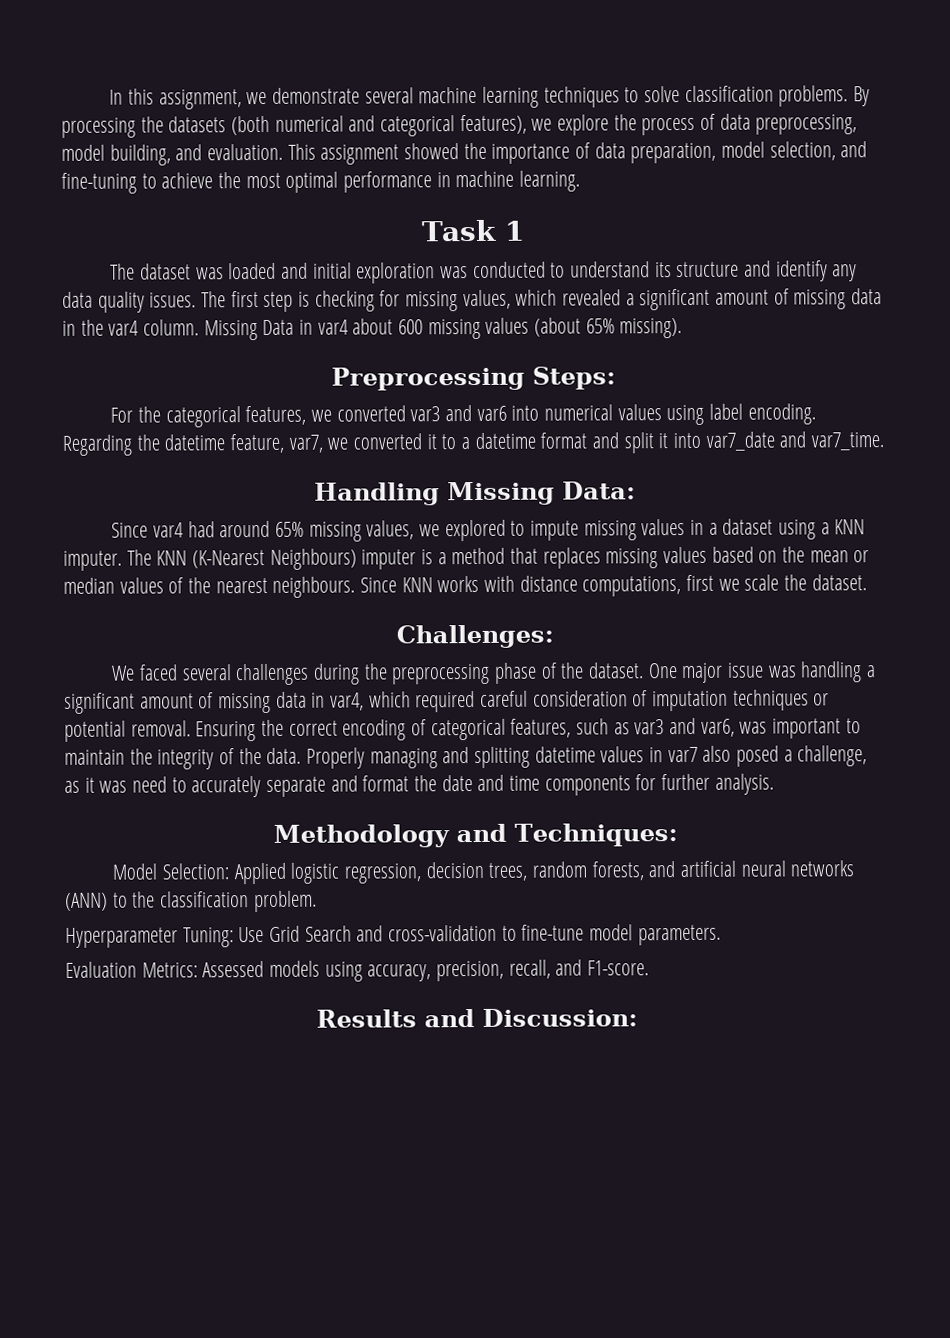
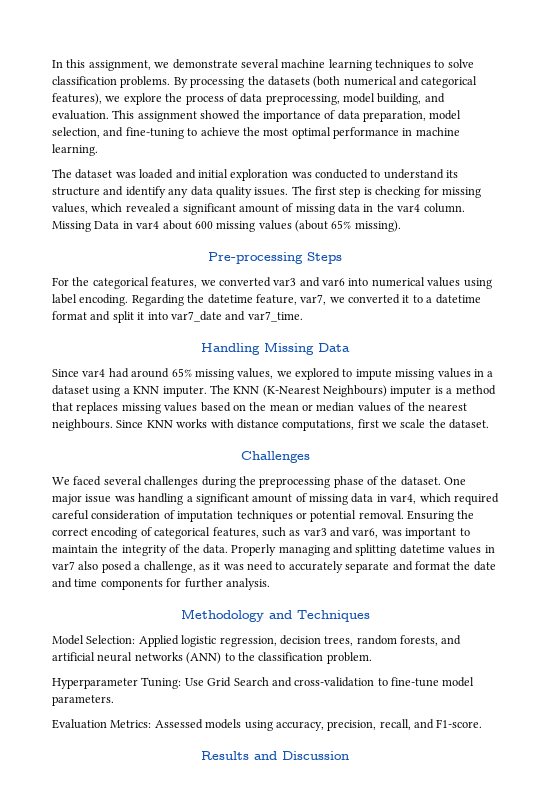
- Task 1
- Preprocessing Steps:
+ Pre-processing Steps
- Handling Missing Data:
+ Handling Missing Data
- Challenges:
+ Challenges
- Methodology and Techniques:
+ Methodology and Techniques
- Results and Discussion:
+ Results and Discussion

